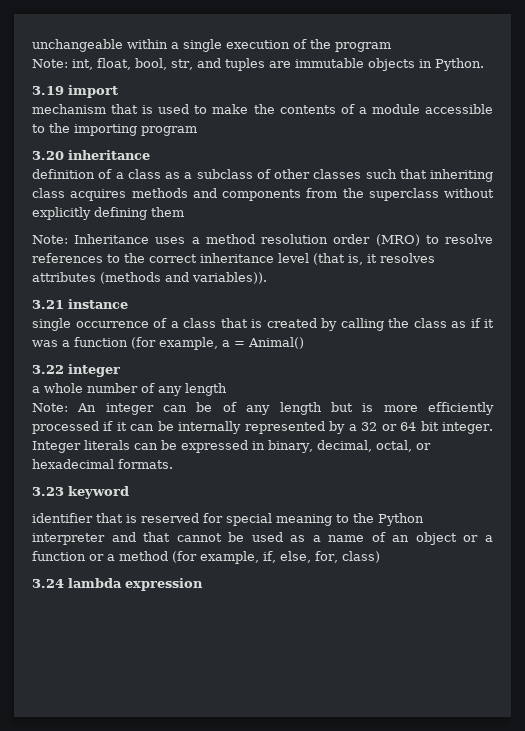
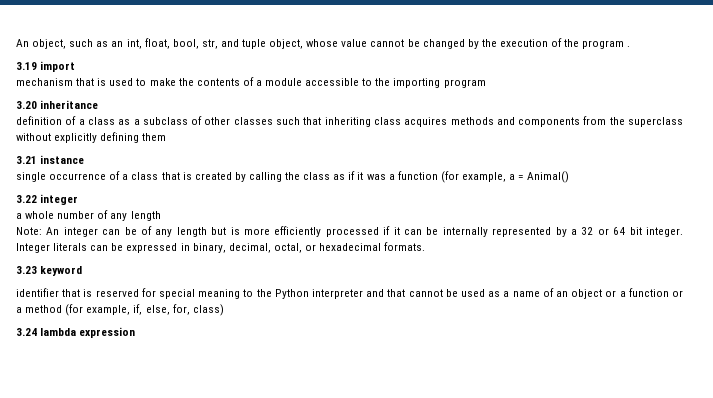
- unchangeable within a single execution of the program
- Note: int, float, bool, str, and tuples are immutable objects in Python.
+ An object, such as an int, float, bool, str, and tuple object, whose value cannot be changed by the execution of the program .
- Note: Inheritance uses a method resolution order (MRO) to resolve references to the correct inheritance level (that is, it resolves attributes (methods and variables)).

